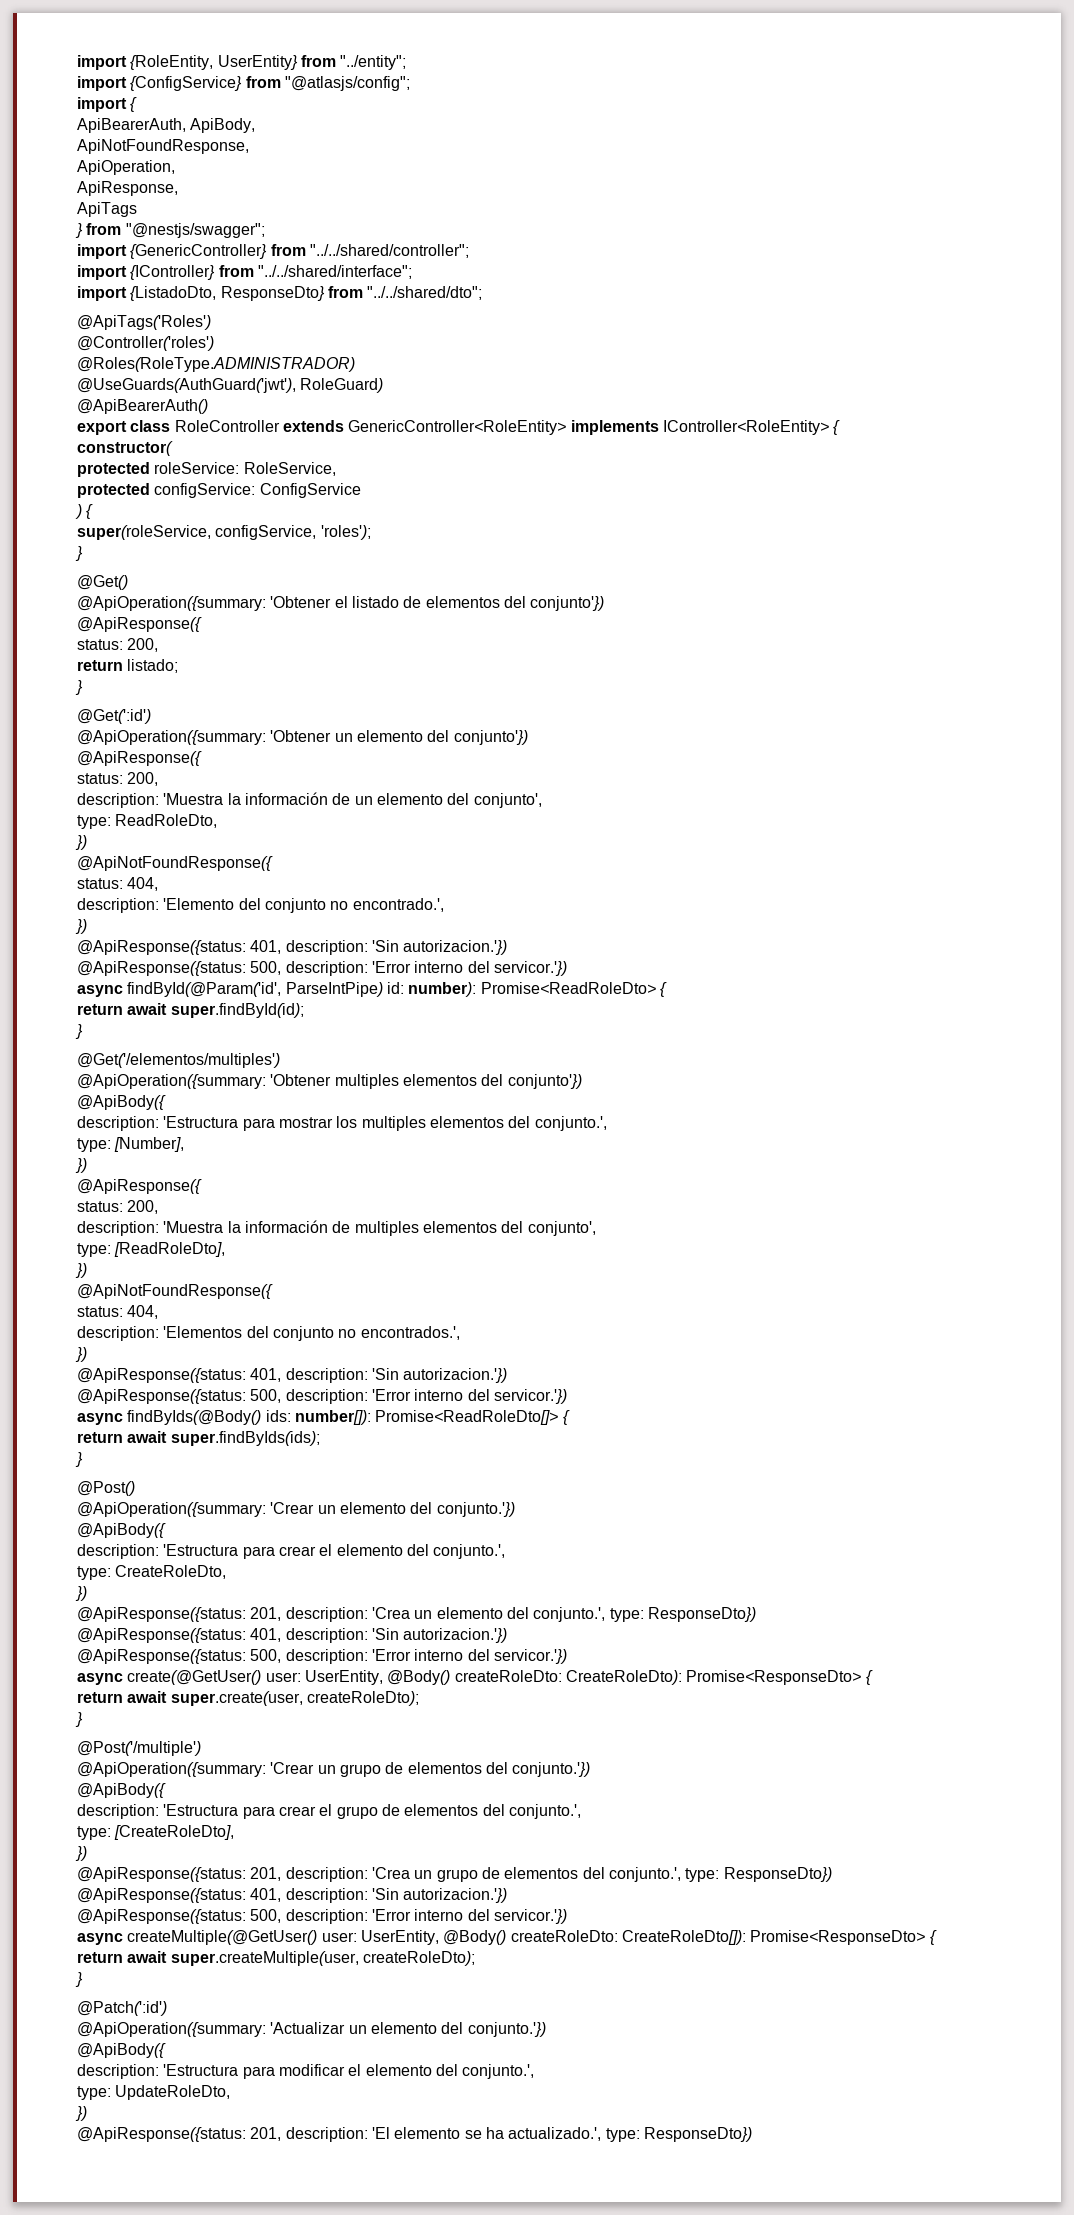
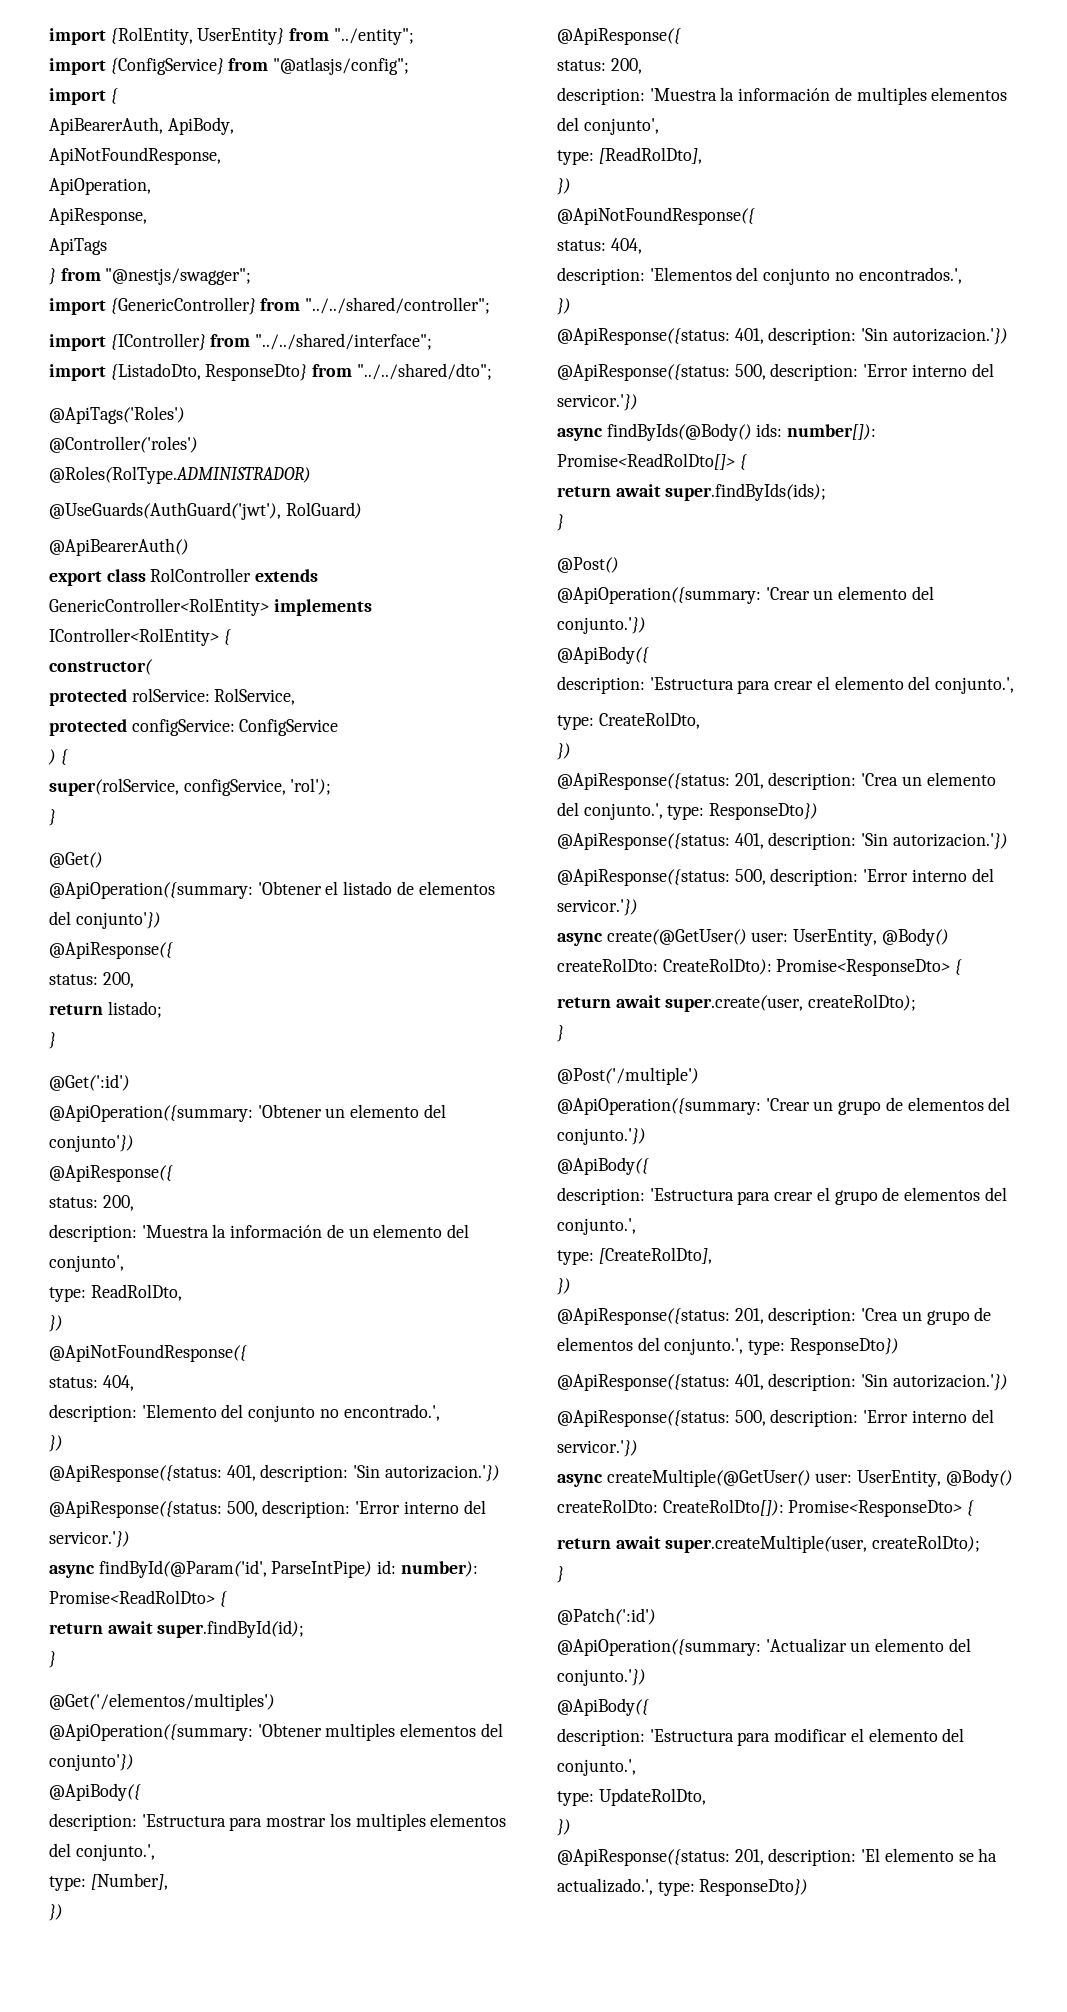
- import {RoleEntity, UserEntity} from "../entity";
+ import {RolEntity, UserEntity} from "../entity";
- @Roles(RoleType.ADMINISTRADOR)
+ @Roles(RolType.ADMINISTRADOR)
- @UseGuards(AuthGuard('jwt'), RoleGuard)
+ @UseGuards(AuthGuard('jwt'), RolGuard)
- export class RoleController extends GenericController<RoleEntity> implements IController<RoleEntity> {
+ export class RolController extends GenericController<RolEntity> implements IController<RolEntity> {
- protected roleService: RoleService,
+ protected rolService: RolService,
- super(roleService, configService, 'roles');
+ super(rolService, configService, 'rol');
- type: ReadRoleDto,
+ type: ReadRolDto,
- async findById(@Param('id', ParseIntPipe) id: number): Promise<ReadRoleDto> {
+ async findById(@Param('id', ParseIntPipe) id: number): Promise<ReadRolDto> {
- type: [ReadRoleDto],
+ type: [ReadRolDto],
- async findByIds(@Body() ids: number[]): Promise<ReadRoleDto[]> {
+ async findByIds(@Body() ids: number[]): Promise<ReadRolDto[]> {
- type: CreateRoleDto,
+ type: CreateRolDto,
- async create(@GetUser() user: UserEntity, @Body() createRoleDto: CreateRoleDto): Promise<ResponseDto> {
+ async create(@GetUser() user: UserEntity, @Body() createRolDto: CreateRolDto): Promise<ResponseDto> {
- return await super.create(user, createRoleDto);
+ return await super.create(user, createRolDto);
- type: [CreateRoleDto],
+ type: [CreateRolDto],
- async createMultiple(@GetUser() user: UserEntity, @Body() createRoleDto: CreateRoleDto[]): Promise<ResponseDto> {
+ async createMultiple(@GetUser() user: UserEntity, @Body() createRolDto: CreateRolDto[]): Promise<ResponseDto> {
- return await super.createMultiple(user, createRoleDto);
+ return await super.createMultiple(user, createRolDto);
- type: UpdateRoleDto,
+ type: UpdateRolDto,

